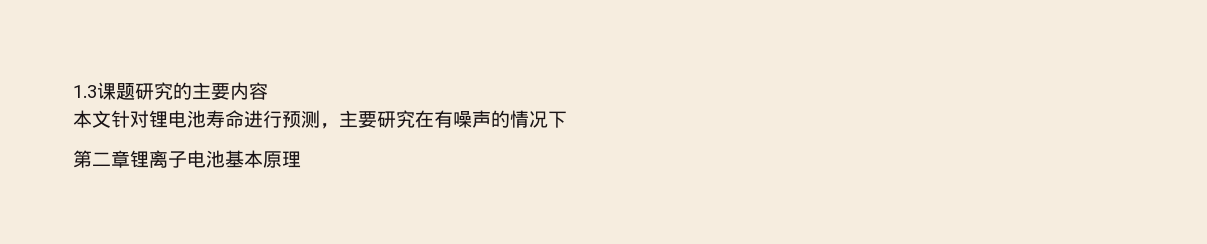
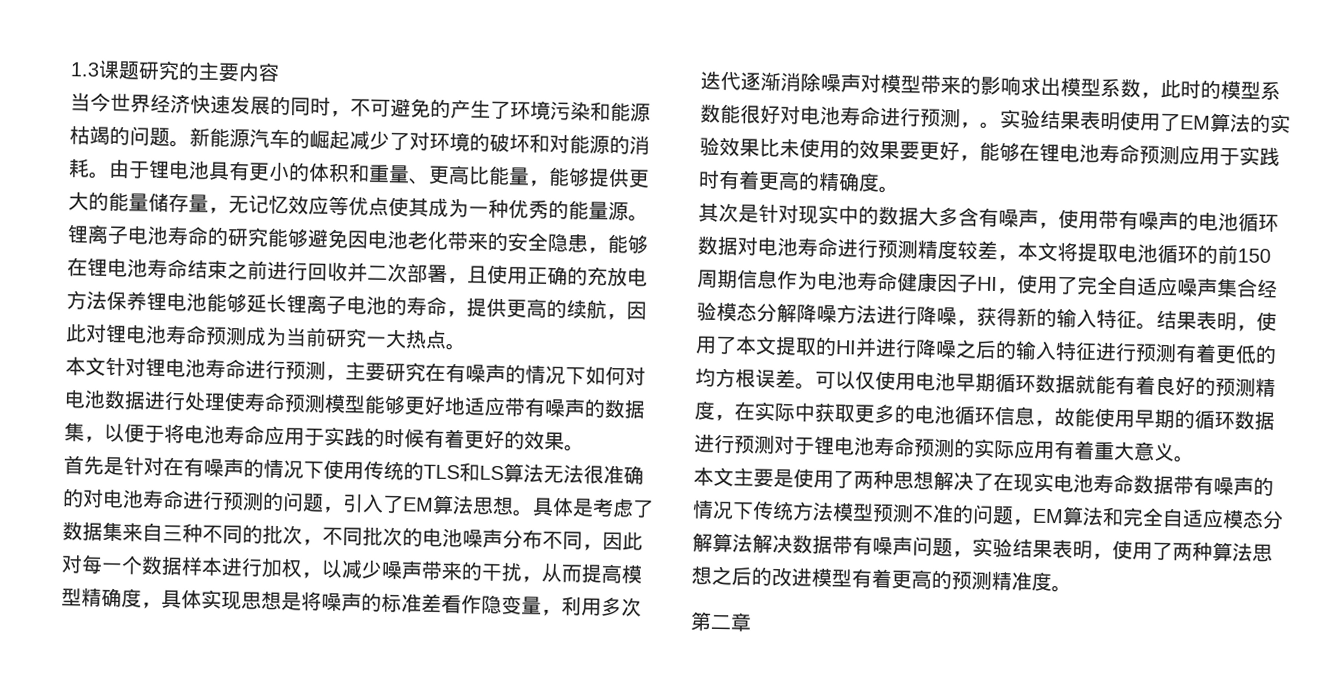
+ 当今世界经济快速发展的同时，不可避免的产生了环境污染和能源枯竭的问题。新能源汽车的崛起减少了对环境的破坏和对能源的消耗。由于锂电池具有更小的体积和重量、更高比能量，能够提供更大的能量储存量，无记忆效应等优点使其成为一种优秀的能量源。锂离子电池寿命的研究能够避免因电池老化带来的安全隐患，能够在锂电池寿命结束之前进行回收并二次部署，且使用正确的充放电方法保养锂电池能够延长锂离子电池的寿命，提供更高的续航，因此对锂电池寿命预测成为当前研究一大热点。
- 本文针对锂电池寿命进行预测，主要研究在有噪声的情况下
- 第二章锂离子电池基本原理
+ 本文针对锂电池寿命进行预测，主要研究在有噪声的情况下如何对电池数据进行处理使寿命预测模型能够更好地适应带有噪声的数据集，以便于将电池寿命应用于实践的时候有着更好的效果。
+ 首先是针对在有噪声的情况下使用传统的TLS和LS算法无法很准确的对电池寿命进行预测的问题，引入了EM算法思想。具体是考虑了数据集来自三种不同的批次，不同批次的电池噪声分布不同，因此对每一个数据样本进行加权，以减少噪声带来的干扰，从而提高模型精确度，具体实现思想是将噪声的标准差看作隐变量，利用多次迭代逐渐消除噪声对模型带来的影响求出模型系数，此时的模型系数能很好对电池寿命进行预测，。实验结果表明使用了EM算法的实验效果比未使用的效果要更好，能够在锂电池寿命预测应用于实践时有着更高的精确度。
+ 其次是针对现实中的数据大多含有噪声，使用带有噪声的电池循环数据对电池寿命进行预测精度较差，本文将提取电池循环的前150周期信息作为电池寿命健康因子HI，使用了完全自适应噪声集合经验模态分解降噪方法进行降噪，获得新的输入特征。结果表明，使用了本文提取的HI并进行降噪之后的输入特征进行预测有着更低的均方根误差。可以仅使用电池早期循环数据就能有着良好的预测精度，在实际中获取更多的电池循环信息，故能使用早期的循环数据进行预测对于锂电池寿命预测的实际应用有着重大意义。
+ 本文主要是使用了两种思想解决了在现实电池寿命数据带有噪声的情况下传统方法模型预测不准的问题，EM算法和完全自适应模态分解算法解决数据带有噪声问题，实验结果表明，使用了两种算法思想之后的改进模型有着更高的预测精准度。
+ 第二章

